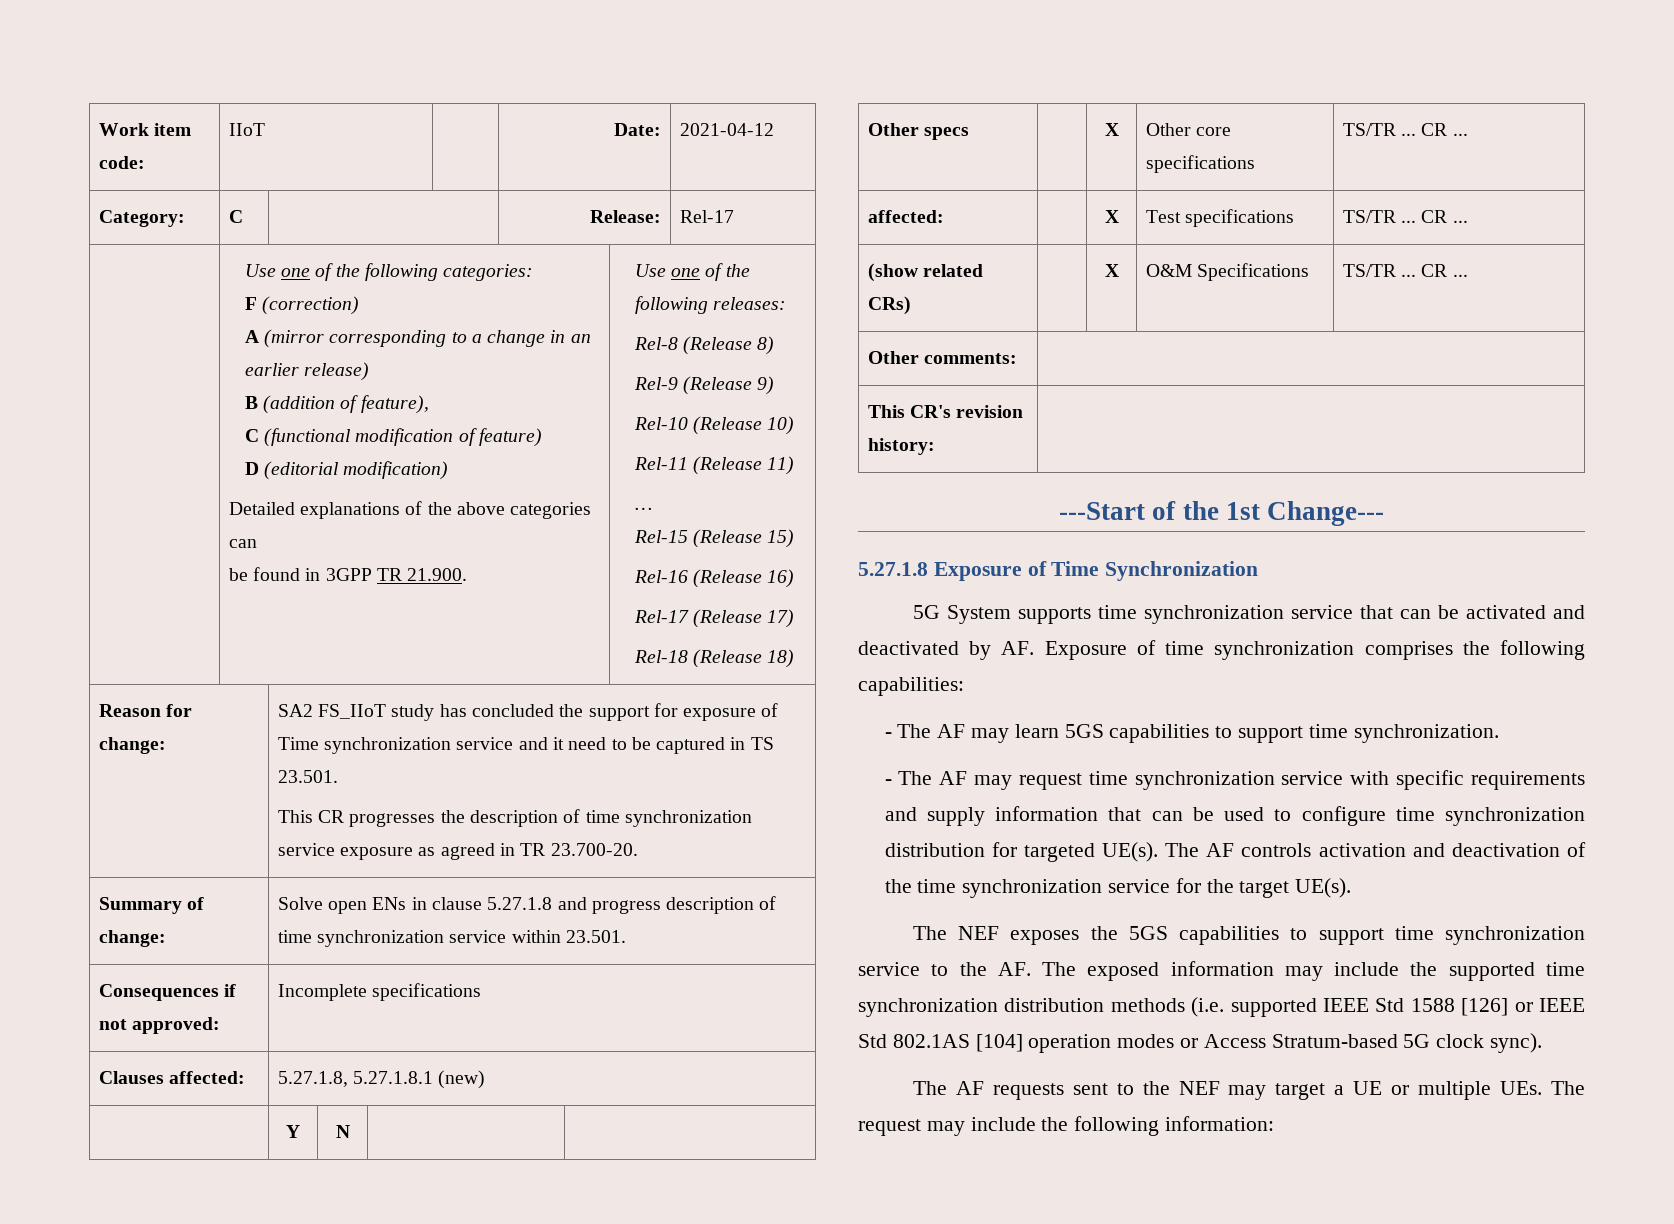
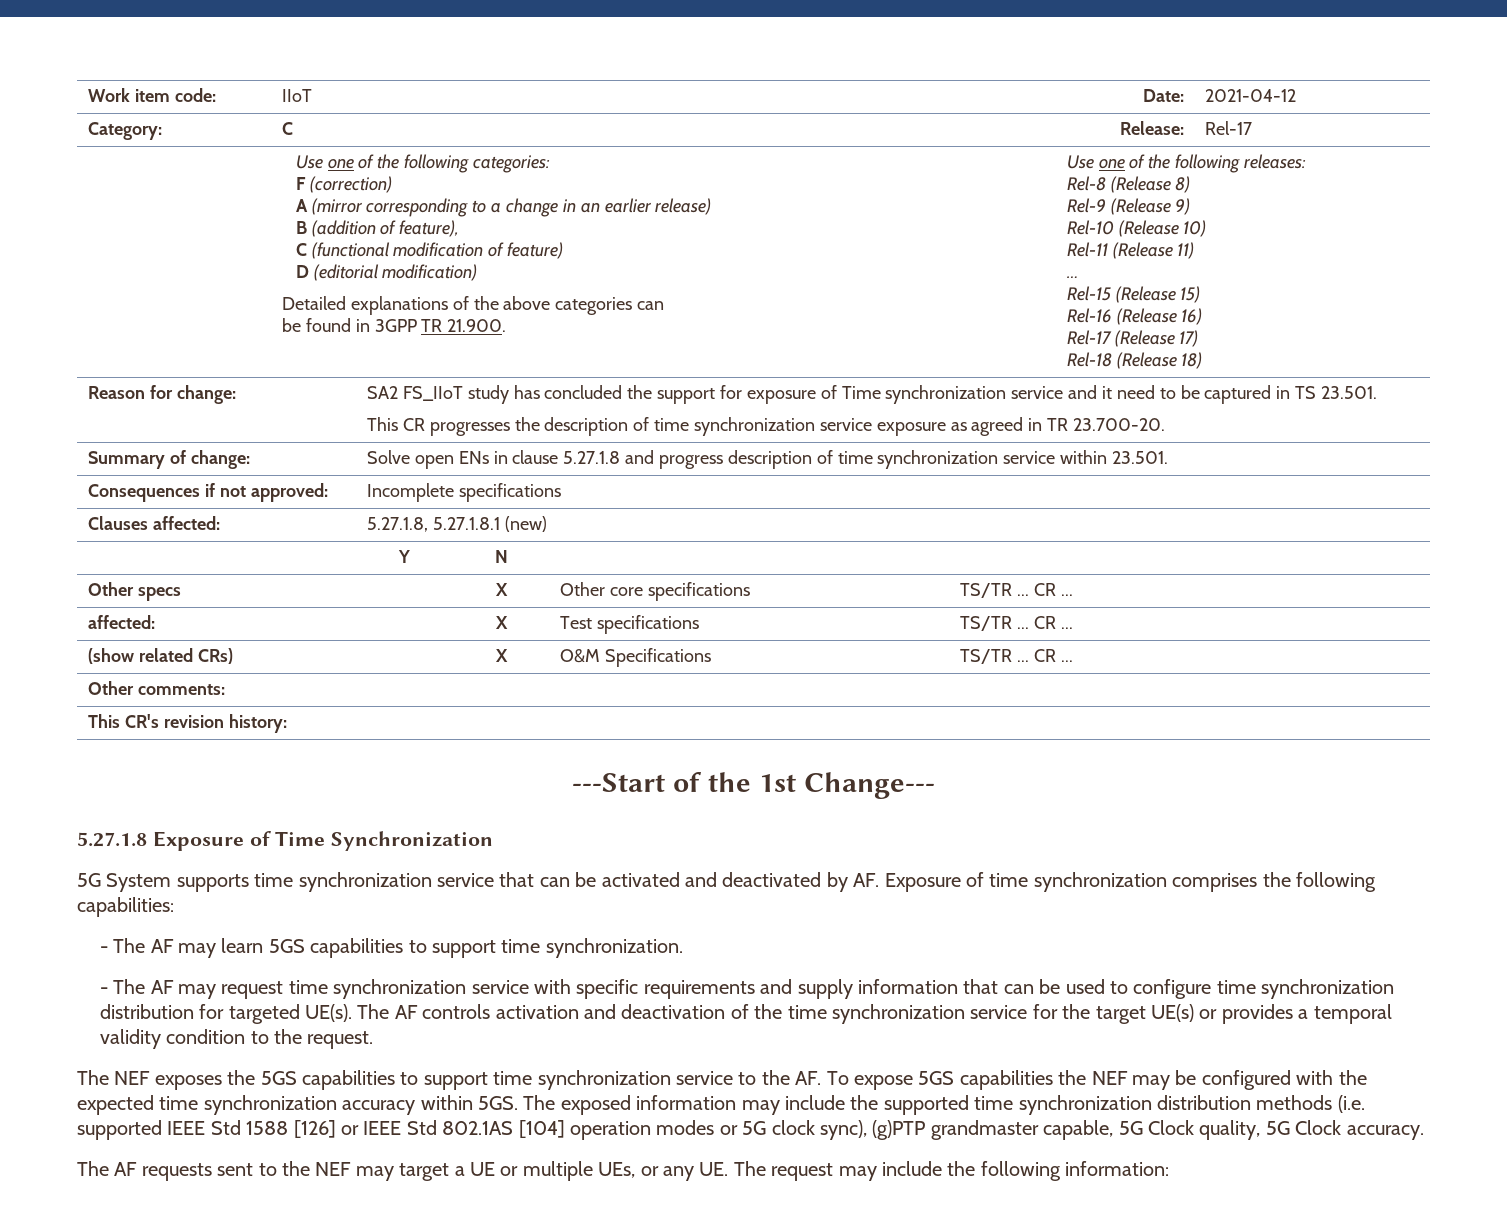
- The AF controls activation and deactivation of the time synchronization service for the target UE(s).
+ The AF controls activation and deactivation of the time synchronization service for the target UE(s) or provides a temporal validity condition to the request.
- The NEF exposes the 5GS capabilities to support time synchronization service to the AF. The exposed information may include the supported time synchronization distribution methods (i.e. supported IEEE Std 1588 [126] or IEEE Std 802.1AS [104] operation modes or Access Stratum-based 5G clock sync).
+ The NEF exposes the 5GS capabilities to support time synchronization service to the AF. To expose 5GS capabilities the NEF may be configured with the expected time synchronization accuracy within 5GS. The exposed information may include the supported time synchronization distribution methods (i.e. supported IEEE Std 1588 [126] or IEEE Std 802.1AS [104] operation modes or 5G clock sync), (g)PTP grandmaster capable, 5G Clock quality, 5G Clock accuracy.
- The AF requests sent to the NEF may target a UE or multiple UEs. The request may include the following information:
+ The AF requests sent to the NEF may target a UE or multiple UEs, or any UE. The request may include the following information:

